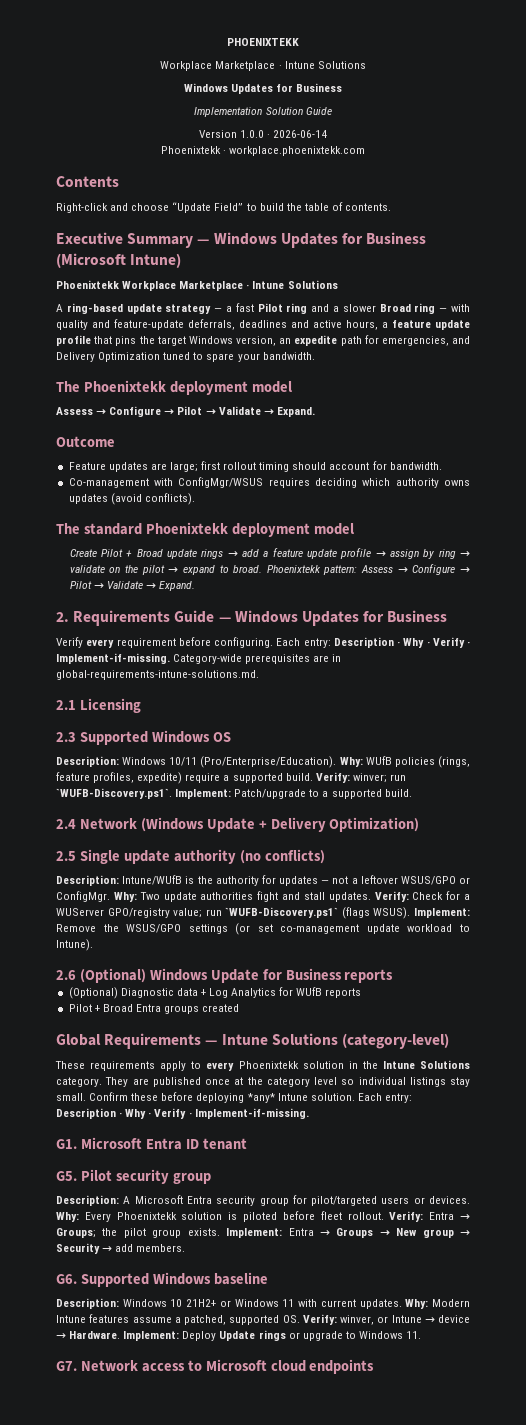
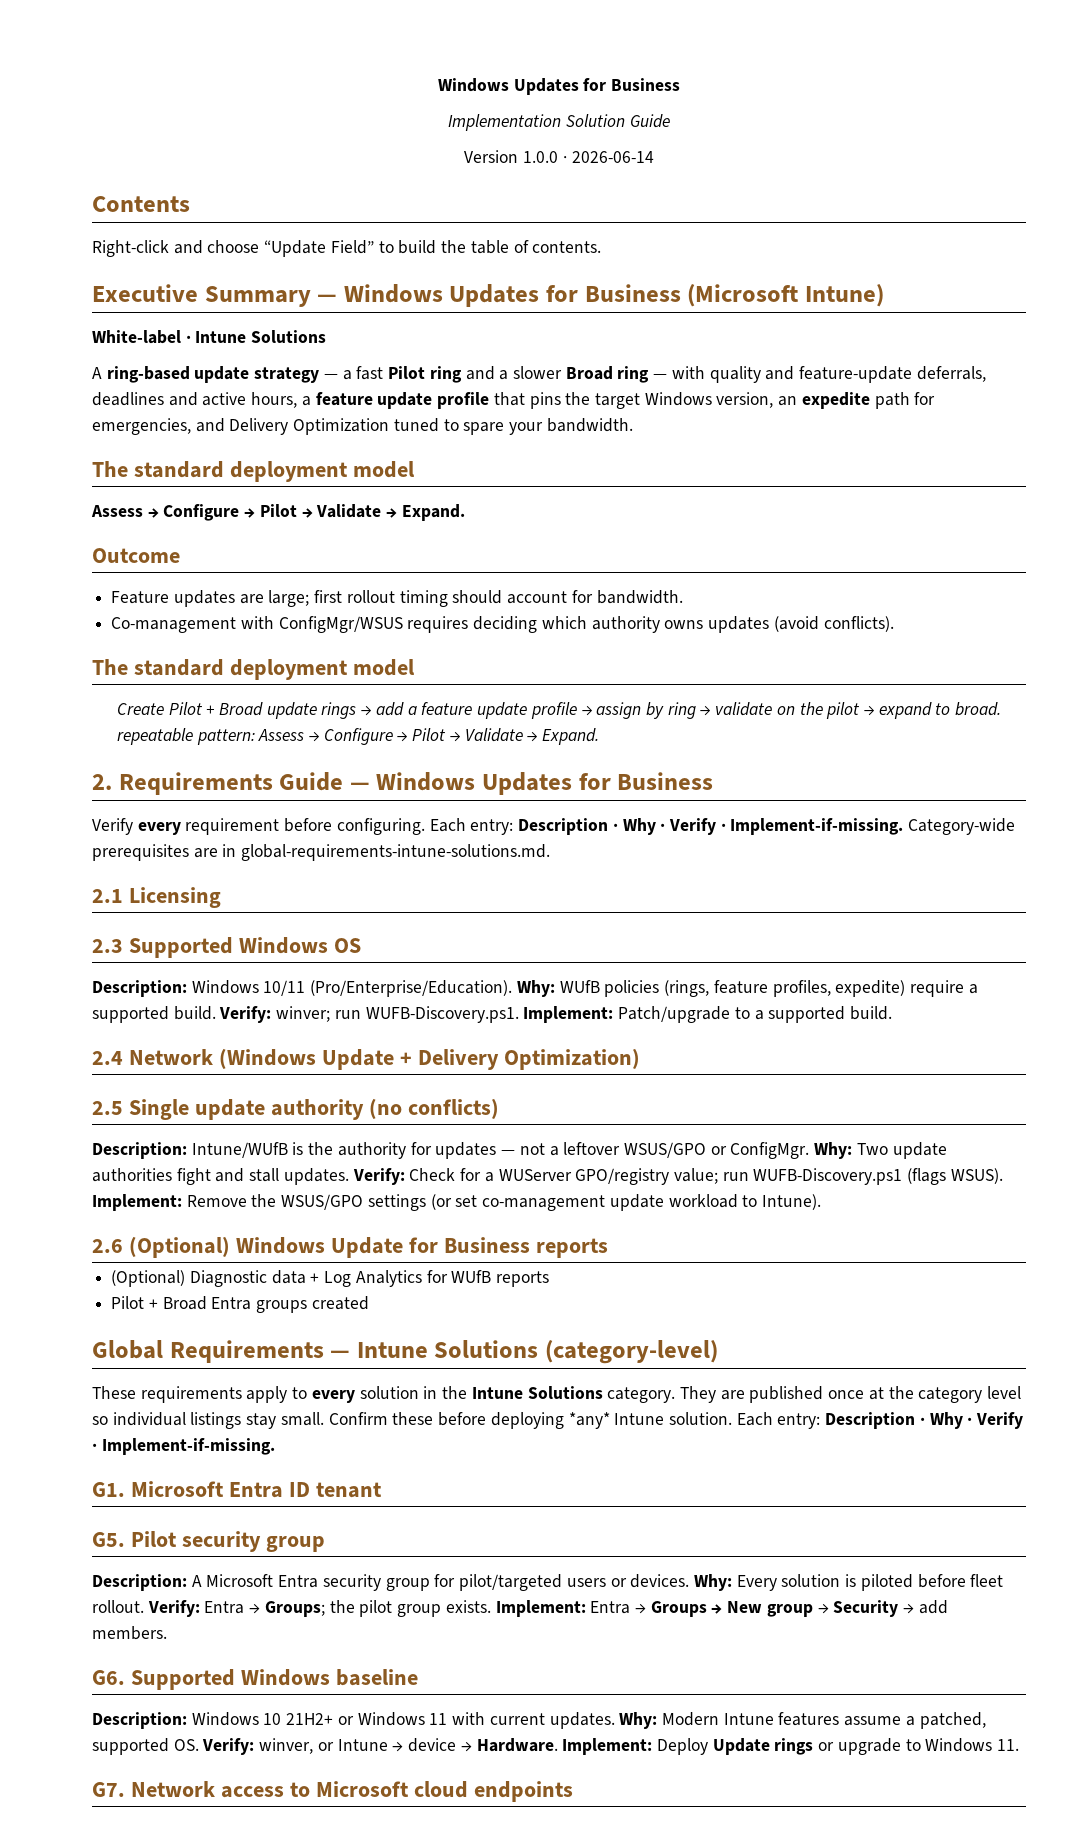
- PHOENIXTEKK
- Workplace Marketplace · Intune Solutions
- Phoenixtekk · workplace.phoenixtekk.com
- Phoenixtekk Workplace Marketplace · Intune Solutions
+ White-label · Intune Solutions
  A ring-based update strategy — a fast Pilot ring and a slower Broad ring — with quality and feature-update deferrals, deadlines and active hours, a feature update profile that pins the target Windows version, an expedite path for emergencies, and Delivery Optimization tuned to spare your bandwidth.
- The Phoenixtekk deployment model
+ The standard deployment model
  Co-management with ConfigMgr/WSUS requires deciding which authority owns updates (avoid conflicts).
- The standard Phoenixtekk deployment model
+ The standard deployment model
- Create Pilot + Broad update rings → add a feature update profile → assign by ring → validate on the pilot → expand to broad. Phoenixtekk pattern: Assess → Configure → Pilot → Validate → Expand.
+ Create Pilot + Broad update rings → add a feature update profile → assign by ring → validate on the pilot → expand to broad. repeatable pattern: Assess → Configure → Pilot → Validate → Expand.
- Verify: winver; run `WUFB-Discovery.ps1`. Implement: Patch/upgrade to a supported build.
+ Verify: winver; run WUFB-Discovery.ps1. Implement: Patch/upgrade to a supported build.
- Verify: Check for a WUServer GPO/registry value; run `WUFB-Discovery.ps1` (flags WSUS).
+ Verify: Check for a WUServer GPO/registry value; run WUFB-Discovery.ps1 (flags WSUS).
- These requirements apply to every Phoenixtekk solution in the Intune Solutions category.
+ These requirements apply to every solution in the Intune Solutions category.
- Why: Every Phoenixtekk solution is piloted before fleet rollout.
+ Why: Every solution is piloted before fleet rollout.

